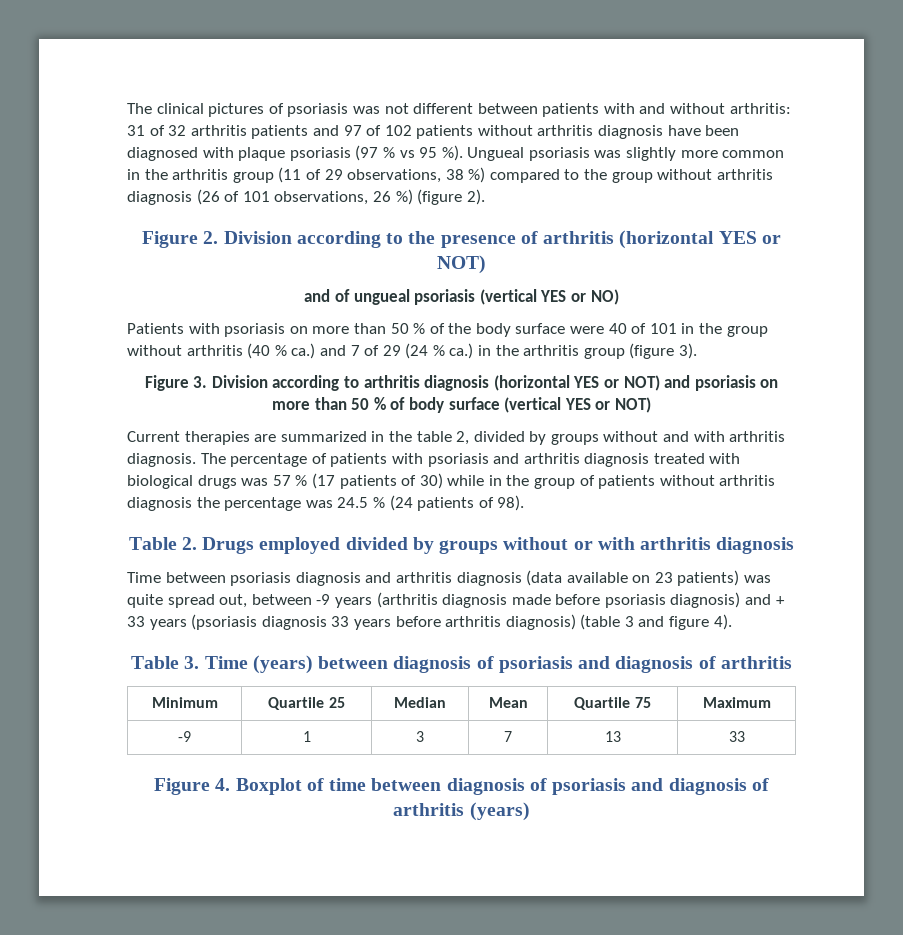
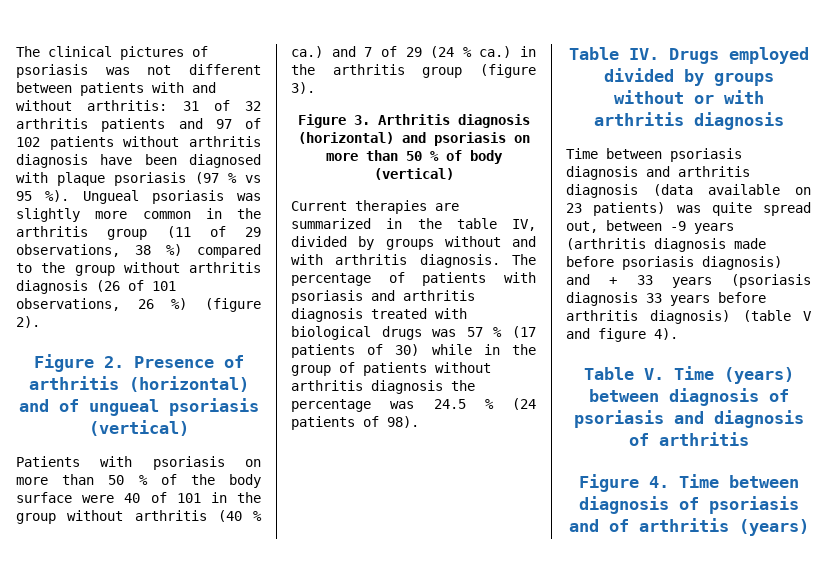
- Figure 2. Division according to the presence of arthritis (horizontal YES or NOT)
- and of ungueal psoriasis (vertical YES or NO)
+ Figure 2. Presence of arthritis (horizontal) and of ungueal psoriasis (vertical)
- Figure 3. Division according to arthritis diagnosis (horizontal YES or NOT) and psoriasis on more than 50 % of body surface (vertical YES or NOT)
+ Figure 3. Arthritis diagnosis (horizontal) and psoriasis on more than 50 % of body (vertical)
- Current therapies are summarized in the table 2, divided by groups without and with arthritis diagnosis.
+ Current therapies are summarized in the table IV, divided by groups without and with arthritis diagnosis.
- Table 2. Drugs employed divided by groups without or with arthritis diagnosis
+ Table IV. Drugs employed divided by groups without or with arthritis diagnosis
- Time between psoriasis diagnosis and arthritis diagnosis (data available on 23 patients) was quite spread out, between -9 years (arthritis diagnosis made before psoriasis diagnosis) and + 33 years (psoriasis diagnosis 33 years before arthritis diagnosis) (table 3 and figure 4).
+ Time between psoriasis diagnosis and arthritis diagnosis (data available on 23 patients) was quite spread out, between -9 years (arthritis diagnosis made before psoriasis diagnosis) and + 33 years (psoriasis diagnosis 33 years before arthritis diagnosis) (table V and figure 4).
- Table 3. Time (years) between diagnosis of psoriasis and diagnosis of arthritis
+ Table V. Time (years) between diagnosis of psoriasis and diagnosis of arthritis
- Minimum | Quartile 25 | Median | Mean | Quartile 75 | Maximum
- -9 | 1 | 3 | 7 | 13 | 33
- Figure 4. Boxplot of time between diagnosis of psoriasis and diagnosis of arthritis (years)
+ Figure 4. Time between diagnosis of psoriasis and of arthritis (years)

